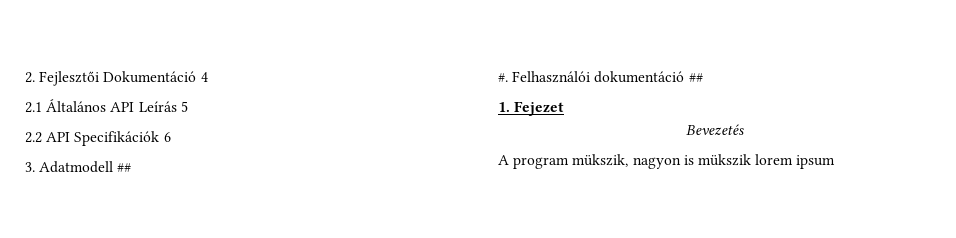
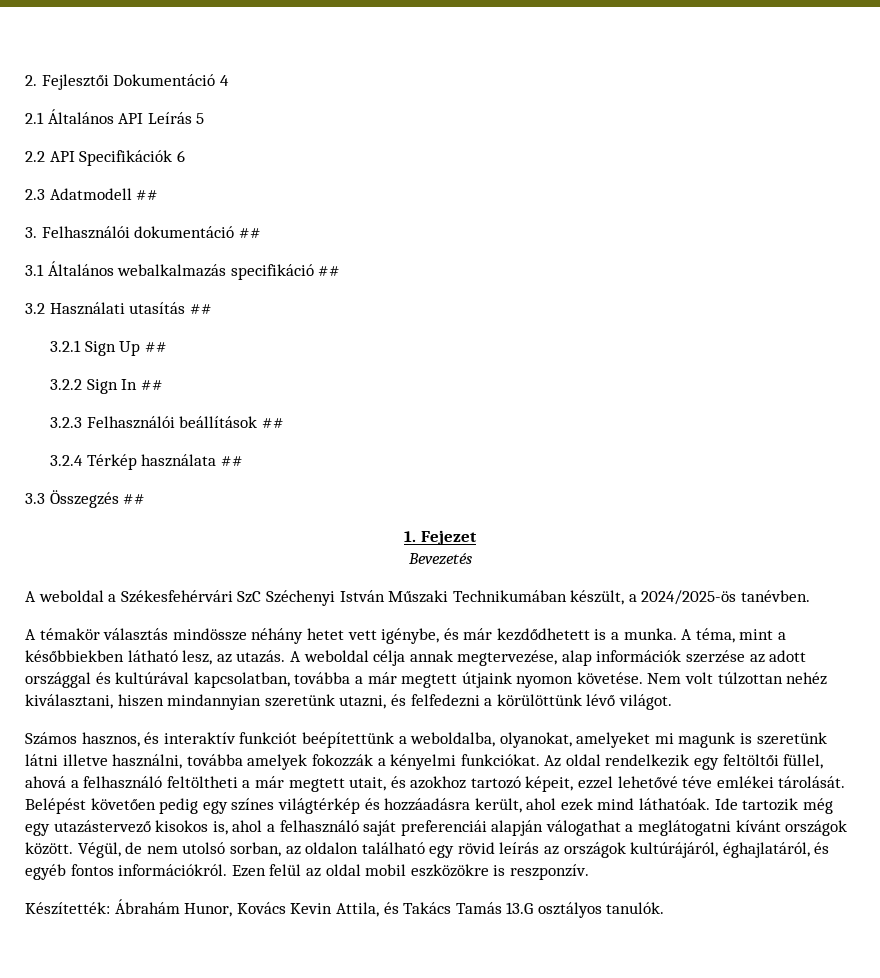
- 3. Adatmodell ##
+ 2.3 Adatmodell ##
- #. Felhasználói dokumentáció ##
+ 3. Felhasználói dokumentáció ##
+ 3.1 Általános webalkalmazás specifikáció ##
+ 3.2 Használati utasítás ##
+ 3.2.1 Sign Up ##
+ 3.2.2 Sign In ##
+ 3.2.3 Felhasználói beállítások ##
+ 3.2.4 Térkép használata ##
+ 3.3 Összegzés ##
  1. Fejezet
  Bevezetés
- A program mükszik, nagyon is mükszik lorem ipsum
+ A weboldal a Székesfehérvári SzC Széchenyi István Műszaki Technikumában készült, a 2024/2025-ös tanévben.
+ A témakör választás mindössze néhány hetet vett igénybe, és már kezdődhetett is a munka. A téma, mint a későbbiekben látható lesz, az utazás. A weboldal célja annak megtervezése, alap információk szerzése az adott országgal és kultúrával kapcsolatban, továbba a már megtett útjaink nyomon követése. Nem volt túlzottan nehéz kiválasztani, hiszen mindannyian szeretünk utazni, és felfedezni a körülöttünk lévő világot.
+ Számos hasznos, és interaktív funkciót beépítettünk a weboldalba, olyanokat, amelyeket mi magunk is szeretünk látni illetve használni, továbba amelyek fokozzák a kényelmi funkciókat. Az oldal rendelkezik egy feltöltői füllel, ahová a felhasználó feltöltheti a már megtett utait, és azokhoz tartozó képeit, ezzel lehetővé téve emlékei tárolását. Belépést követően pedig egy színes világtérkép és hozzáadásra került, ahol ezek mind láthatóak. Ide tartozik még egy utazástervező kisokos is, ahol a felhasználó saját preferenciái alapján válogathat a meglátogatni kívánt országok között. Végül, de nem utolsó sorban, az oldalon található egy rövid leírás az országok kultúrájáról, éghajlatáról, és egyéb fontos információkról. Ezen felül az oldal mobil eszközökre is reszponzív.
+ Készítették: Ábrahám Hunor, Kovács Kevin Attila, és Takács Tamás 13.G osztályos tanulók.

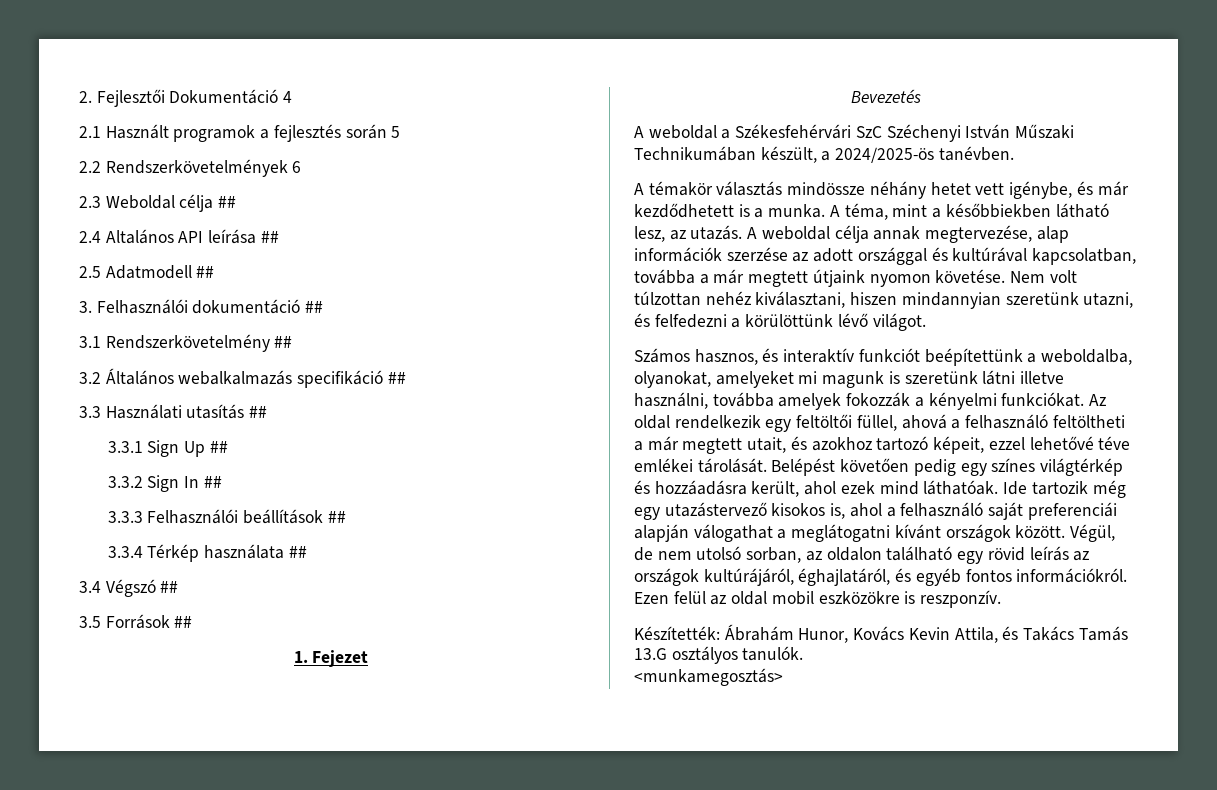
- 2.1 Általános API Leírás 5
+ 2.1 Használt programok a fejlesztés során 5
- 2.2 API Specifikációk 6
+ 2.2 Rendszerkövetelmények 6
- 2.3 Adatmodell ##
+ 2.3 Weboldal célja ##
+ 2.4 Altalános API leírása ##
+ 2.5 Adatmodell ##
- 3.1 Általános webalkalmazás specifikáció ##
+ 3.1 Rendszerkövetelmény ##
+ 3.2 Általános webalkalmazás specifikáció ##
- 3.2 Használati utasítás ##
+ 3.3 Használati utasítás ##
- 3.2.1 Sign Up ##
+ 3.3.1 Sign Up ##
- 3.2.2 Sign In ##
+ 3.3.2 Sign In ##
- 3.2.3 Felhasználói beállítások ##
+ 3.3.3 Felhasználói beállítások ##
- 3.2.4 Térkép használata ##
+ 3.3.4 Térkép használata ##
- 3.3 Összegzés ##
+ 3.4 Végszó ##
+ 3.5 Források ##
+ <munkamegosztás>

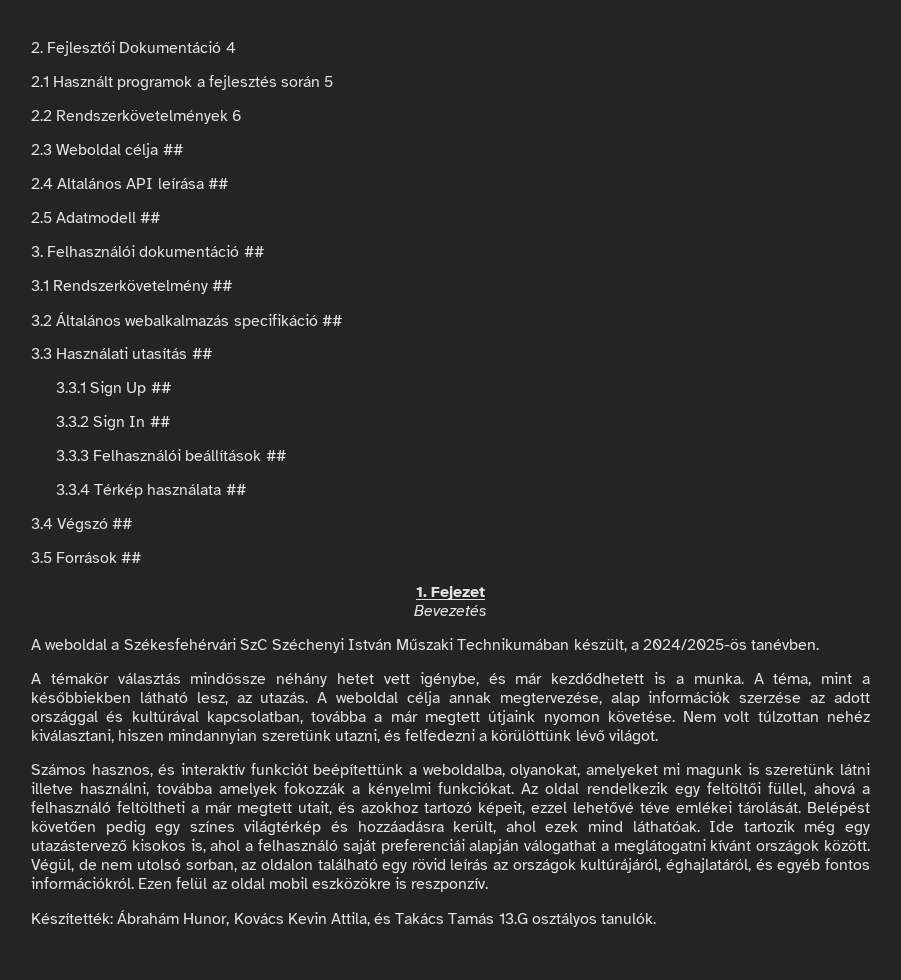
- <munkamegosztás>

